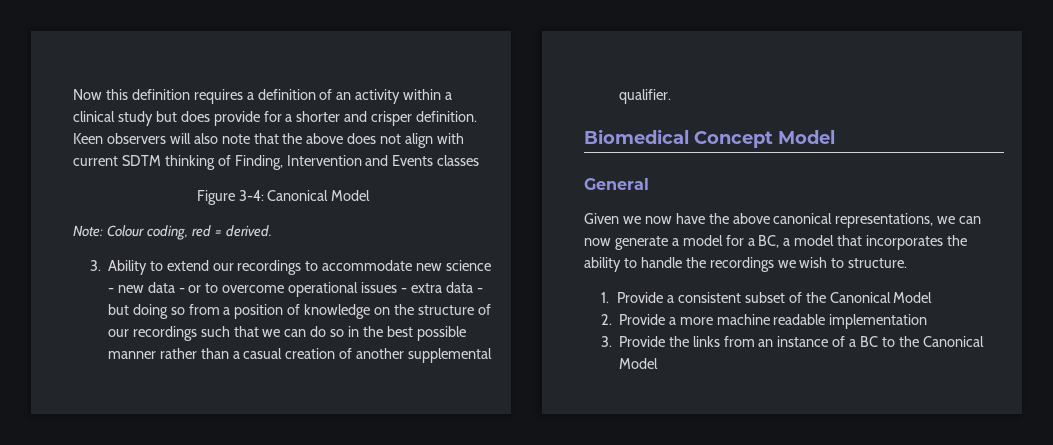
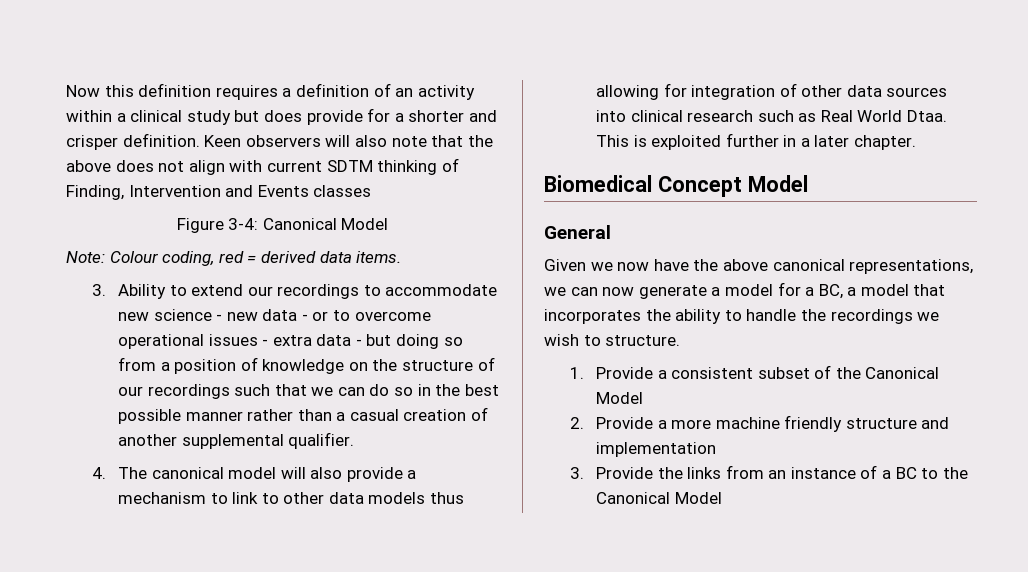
- Note: Colour coding, red = derived.
+ Note: Colour coding, red = derived data items.
+ 4. The canonical model will also provide a mechanism to link to other data models thus allowing for integration of other data sources into clinical research such as Real World Dtaa. This is exploited further in a later chapter.
- 2. Provide a more machine readable implementation
+ 2. Provide a more machine friendly structure and implementation

